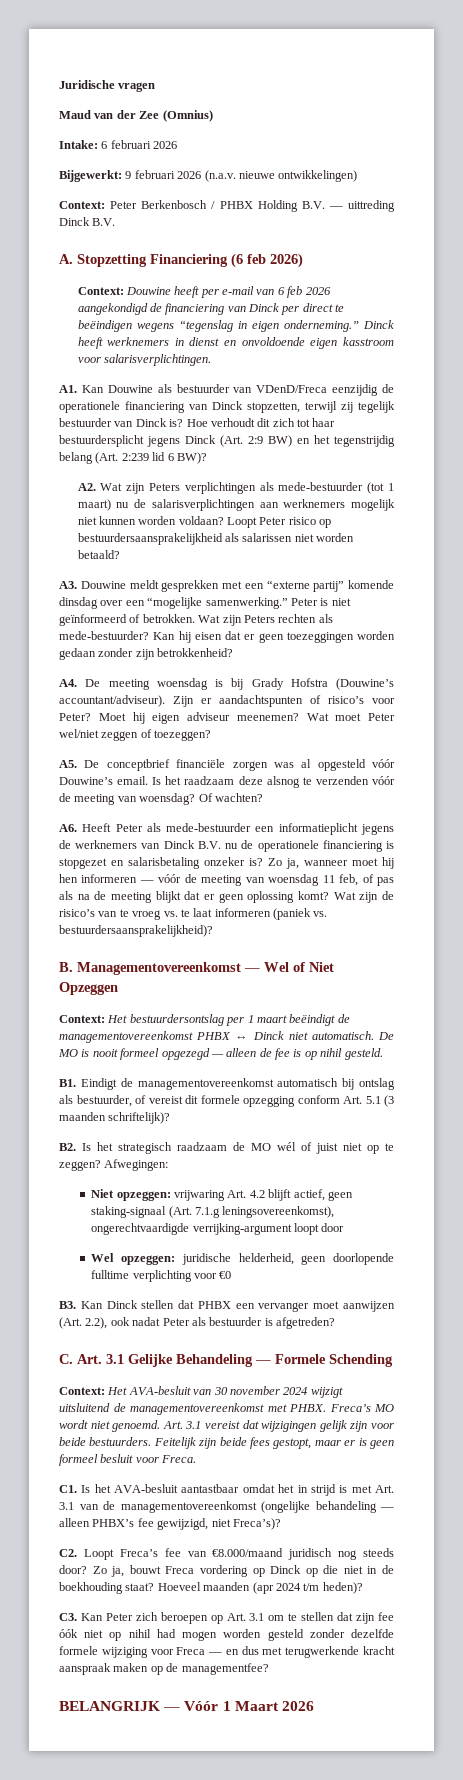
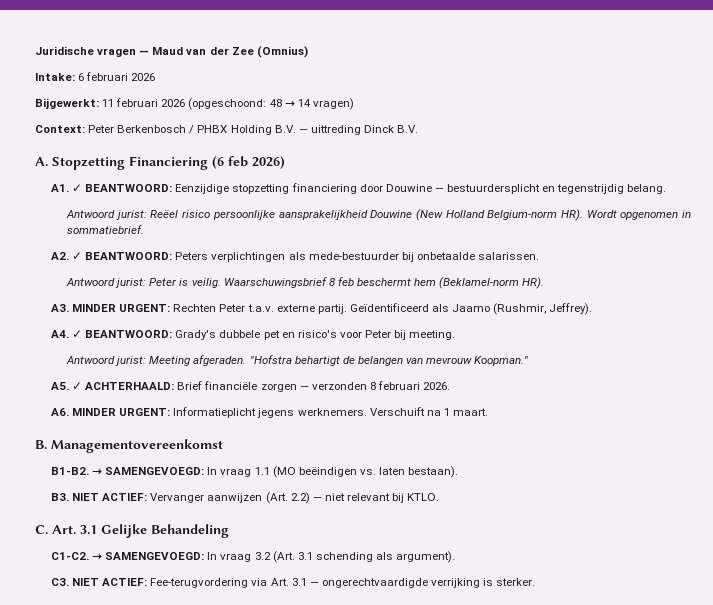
- Juridische vragen
- Maud van der Zee (Omnius)
+ Juridische vragen — Maud van der Zee (Omnius)
- Bijgewerkt: 9 februari 2026 (n.a.v. nieuwe ontwikkelingen)
+ Bijgewerkt: 11 februari 2026 (opgeschoond: 48 → 14 vragen)
- Context: Douwine heeft per e-mail van 6 feb 2026 aangekondigd de financiering van Dinck per direct te beëindigen wegens “tegenslag in eigen onderneming.” Dinck heeft werknemers in dienst en onvoldoende eigen kasstroom voor salarisverplichtingen.
- A1. Kan Douwine als bestuurder van VDenD/Freca eenzijdig de operationele financiering van Dinck stopzetten, terwijl zij tegelijk bestuurder van Dinck is? Hoe verhoudt dit zich tot haar bestuurdersplicht jegens Dinck (Art. 2:9 BW) en het tegenstrijdig belang (Art. 2:239 lid 6 BW)?
+ A1. ✓ BEANTWOORD: Eenzijdige stopzetting financiering door Douwine — bestuurdersplicht en tegenstrijdig belang.
+ Antwoord jurist: Reëel risico persoonlijke aansprakelijkheid Douwine (New Holland Belgium-norm HR). Wordt opgenomen in sommatiebrief.
- A2. Wat zijn Peters verplichtingen als mede-bestuurder (tot 1 maart) nu de salarisverplichtingen aan werknemers mogelijk niet kunnen worden voldaan? Loopt Peter risico op bestuurdersaansprakelijkheid als salarissen niet worden betaald?
- A3. Douwine meldt gesprekken met een “externe partij” komende dinsdag over een “mogelijke samenwerking.” Peter is niet geïnformeerd of betrokken. Wat zijn Peters rechten als mede-bestuurder? Kan hij eisen dat er geen toezeggingen worden gedaan zonder zijn betrokkenheid?
- A4. De meeting woensdag is bij Grady Hofstra (Douwine’s accountant/adviseur). Zijn er aandachtspunten of risico’s voor Peter? Moet hij eigen adviseur meenemen? Wat moet Peter wel/niet zeggen of toezeggen?
- A5. De conceptbrief financiële zorgen was al opgesteld vóór Douwine’s email. Is het raadzaam deze alsnog te verzenden vóór de meeting van woensdag? Of wachten?
- A6. Heeft Peter als mede-bestuurder een informatieplicht jegens de werknemers van Dinck B.V. nu de operationele financiering is stopgezet en salarisbetaling onzeker is? Zo ja, wanneer moet hij hen informeren — vóór de meeting van woensdag 11 feb, of pas als na de meeting blijkt dat er geen oplossing komt? Wat zijn de risico’s van te vroeg vs. te laat informeren (paniek vs. bestuurdersaansprakelijkheid)?
- B. Managementovereenkomst — Wel of Niet Opzeggen
- Context: Het bestuurdersontslag per 1 maart beëindigt de managementovereenkomst PHBX ↔ Dinck niet automatisch. De MO is nooit formeel opgezegd — alleen de fee is op nihil gesteld.
- B1. Eindigt de managementovereenkomst automatisch bij ontslag als bestuurder, of vereist dit formele opzegging conform Art. 5.1 (3 maanden schriftelijk)?
- B2. Is het strategisch raadzaam de MO wél of juist niet op te zeggen? Afwegingen:
- Niet opzeggen: vrijwaring Art. 4.2 blijft actief, geen staking-signaal (Art. 7.1.g leningsovereenkomst), ongerechtvaardigde verrijking-argument loopt door
- Wel opzeggen: juridische helderheid, geen doorlopende fulltime verplichting voor €0
- B3. Kan Dinck stellen dat PHBX een vervanger moet aanwijzen (Art. 2.2), ook nadat Peter als bestuurder is afgetreden?
+ A2. ✓ BEANTWOORD: Peters verplichtingen als mede-bestuurder bij onbetaalde salarissen.
+ Antwoord jurist: Peter is veilig. Waarschuwingsbrief 8 feb beschermt hem (Beklamel-norm HR).
+ A3. MINDER URGENT: Rechten Peter t.a.v. externe partij. Geïdentificeerd als Jaamo (Rushmir, Jeffrey).
+ A4. ✓ BEANTWOORD: Grady's dubbele pet en risico's voor Peter bij meeting.
+ Antwoord jurist: Meeting afgeraden. "Hofstra behartigt de belangen van mevrouw Koopman."
+ A5. ✓ ACHTERHAALD: Brief financiële zorgen — verzonden 8 februari 2026.
+ A6. MINDER URGENT: Informatieplicht jegens werknemers. Verschuift na 1 maart.
+ B. Managementovereenkomst
+ B1-B2. → SAMENGEVOEGD: In vraag 1.1 (MO beëindigen vs. laten bestaan).
+ B3. NIET ACTIEF: Vervanger aanwijzen (Art. 2.2) — niet relevant bij KTLO.
- C. Art. 3.1 Gelijke Behandeling — Formele Schending
- Context: Het AVA-besluit van 30 november 2024 wijzigt uitsluitend de managementovereenkomst met PHBX. Freca’s MO wordt niet genoemd. Art. 3.1 vereist dat wijzigingen gelijk zijn voor beide bestuurders. Feitelijk zijn beide fees gestopt, maar er is geen formeel besluit voor Freca.
- C1. Is het AVA-besluit aantastbaar omdat het in strijd is met Art. 3.1 van de managementovereenkomst (ongelijke behandeling — alleen PHBX’s fee gewijzigd, niet Freca’s)?
- C2. Loopt Freca’s fee van €8.000/maand juridisch nog steeds door? Zo ja, bouwt Freca vordering op Dinck op die niet in de boekhouding staat? Hoeveel maanden (apr 2024 t/m heden)?
- C3. Kan Peter zich beroepen op Art. 3.1 om te stellen dat zijn fee óók niet op nihil had mogen worden gesteld zonder dezelfde formele wijziging voor Freca — en dus met terugwerkende kracht aanspraak maken op de managementfee?
- BELANGRIJK — Vóór 1 Maart 2026
+ C. Art. 3.1 Gelijke Behandeling
+ C1-C2. → SAMENGEVOEGD: In vraag 3.2 (Art. 3.1 schending als argument).
+ C3. NIET ACTIEF: Fee-terugvordering via Art. 3.1 — ongerechtvaardigde verrijking is sterker.

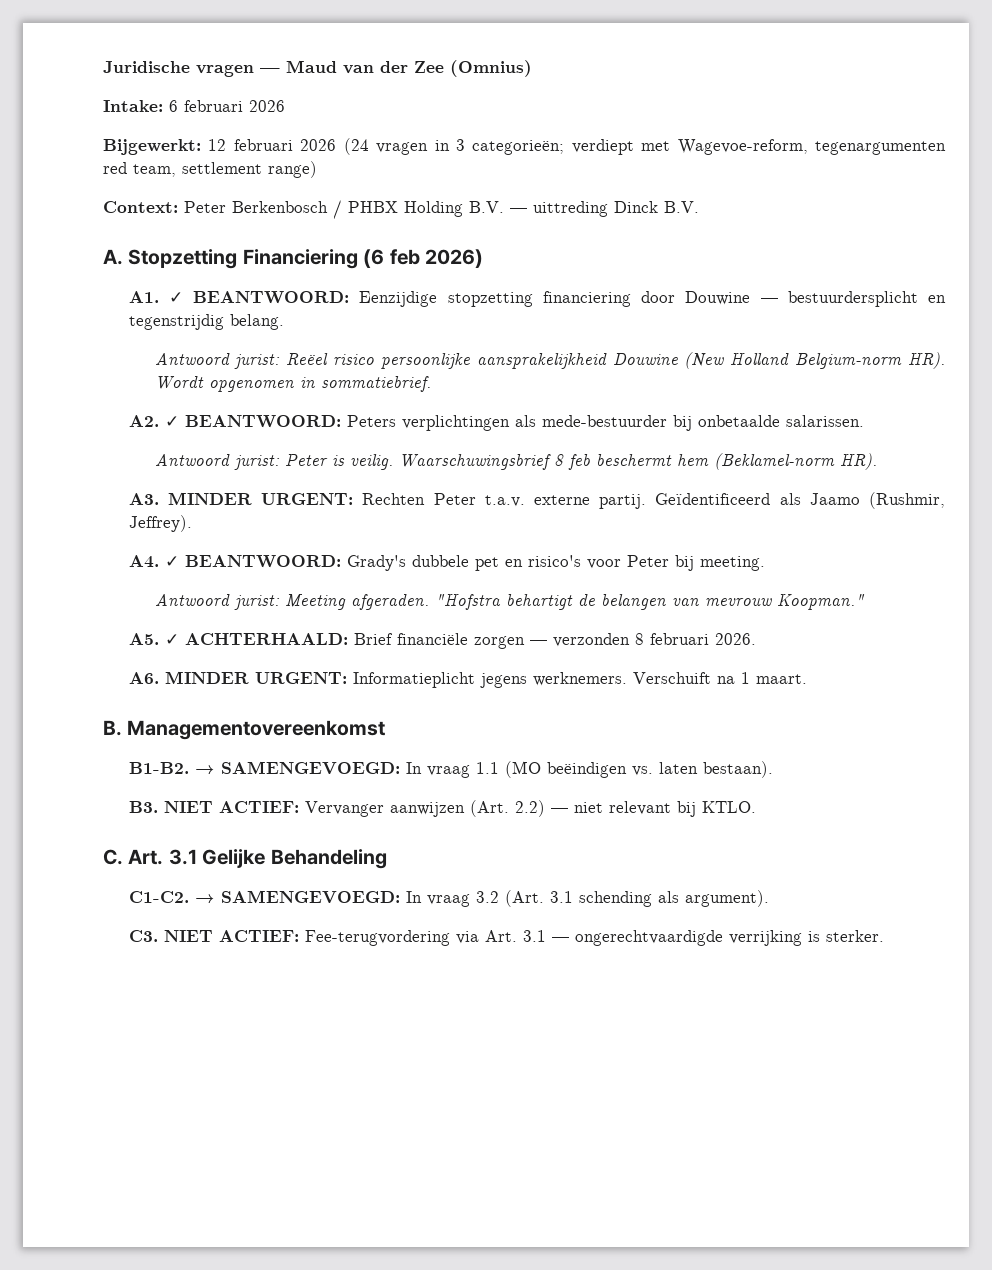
- Bijgewerkt: 11 februari 2026 (opgeschoond: 48 → 14 vragen)
+ Bijgewerkt: 12 februari 2026 (24 vragen in 3 categorieën; verdiept met Wagevoe-reform, tegenargumenten red team, settlement range)

